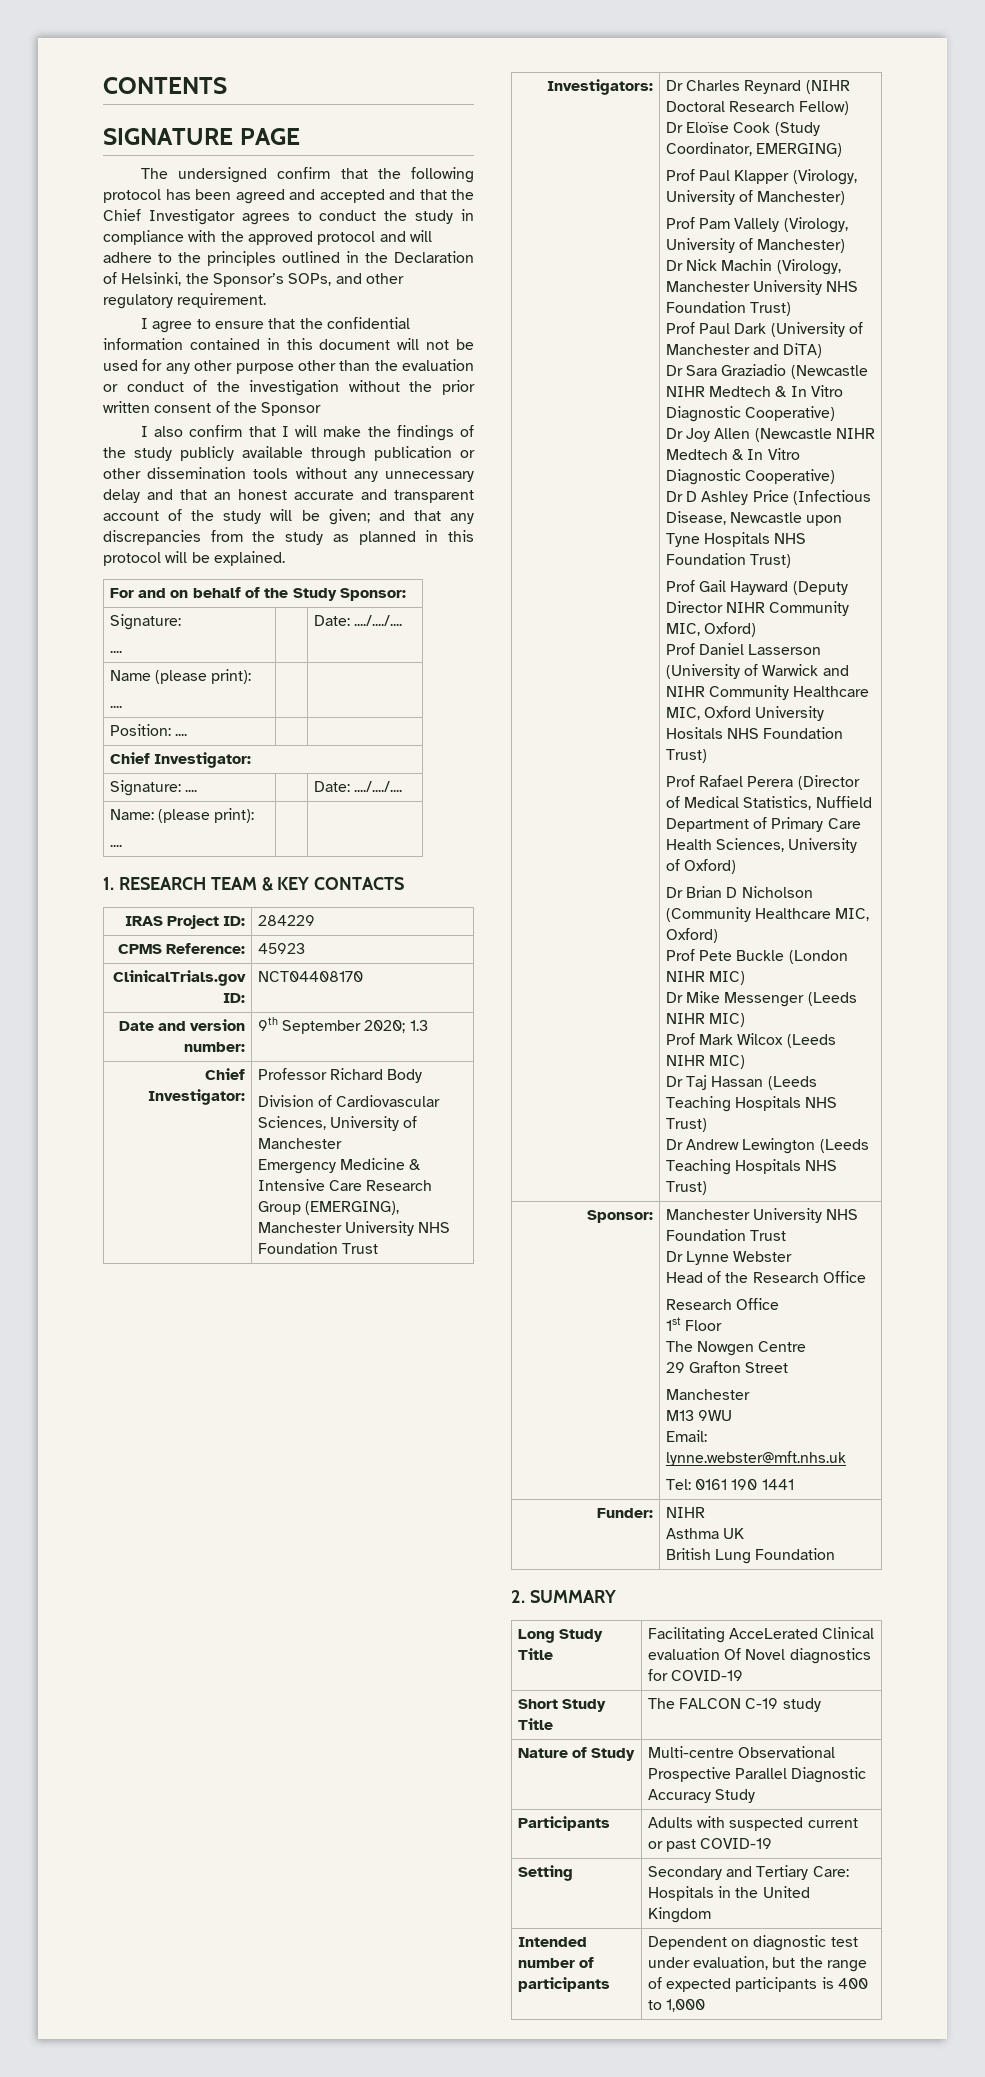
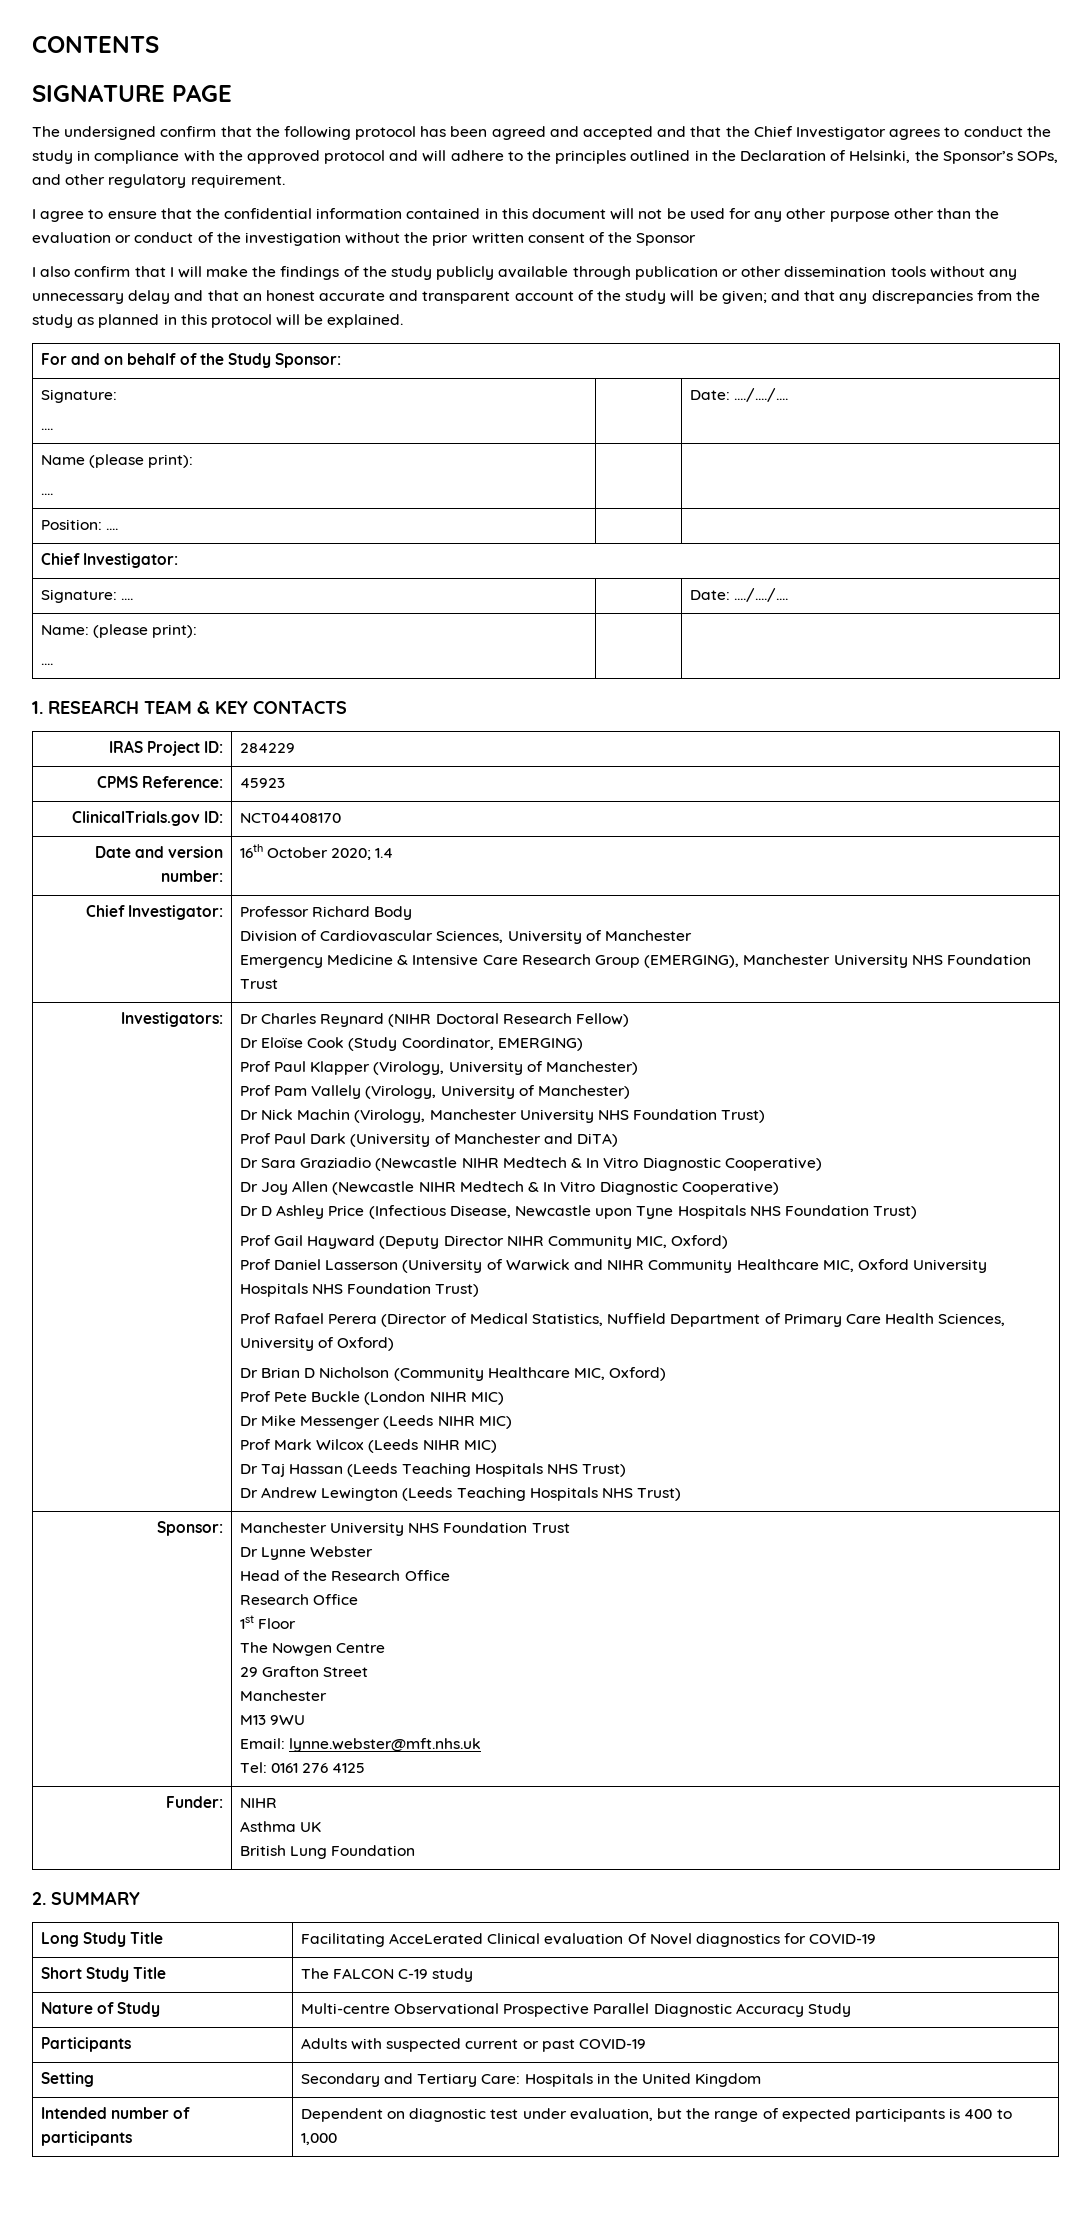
- Date and version number: | 9th September 2020; 1.3
+ Date and version number: | 16th October 2020; 1.4
- Prof Daniel Lasserson (University of Warwick and NIHR Community Healthcare MIC, Oxford University Hositals NHS Foundation Trust)
+ Prof Daniel Lasserson (University of Warwick and NIHR Community Healthcare MIC, Oxford University Hospitals NHS Foundation Trust)
  Sponsor: | Manchester University NHS Foundation Trust
  Dr Lynne Webster
  Head of the Research Office
  Research Office
  1st Floor
  The Nowgen Centre
  29 Grafton Street
  Manchester
  M13 9WU
  Email: lynne.webster@mft.nhs.uk
- Tel: 0161 190 1441
+ Tel: 0161 276 4125

